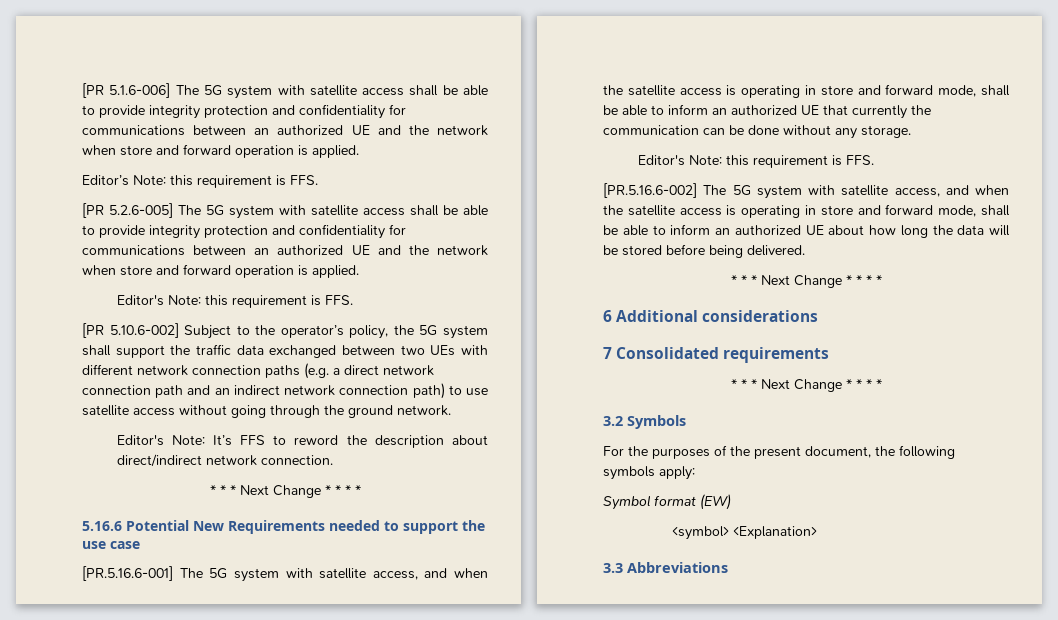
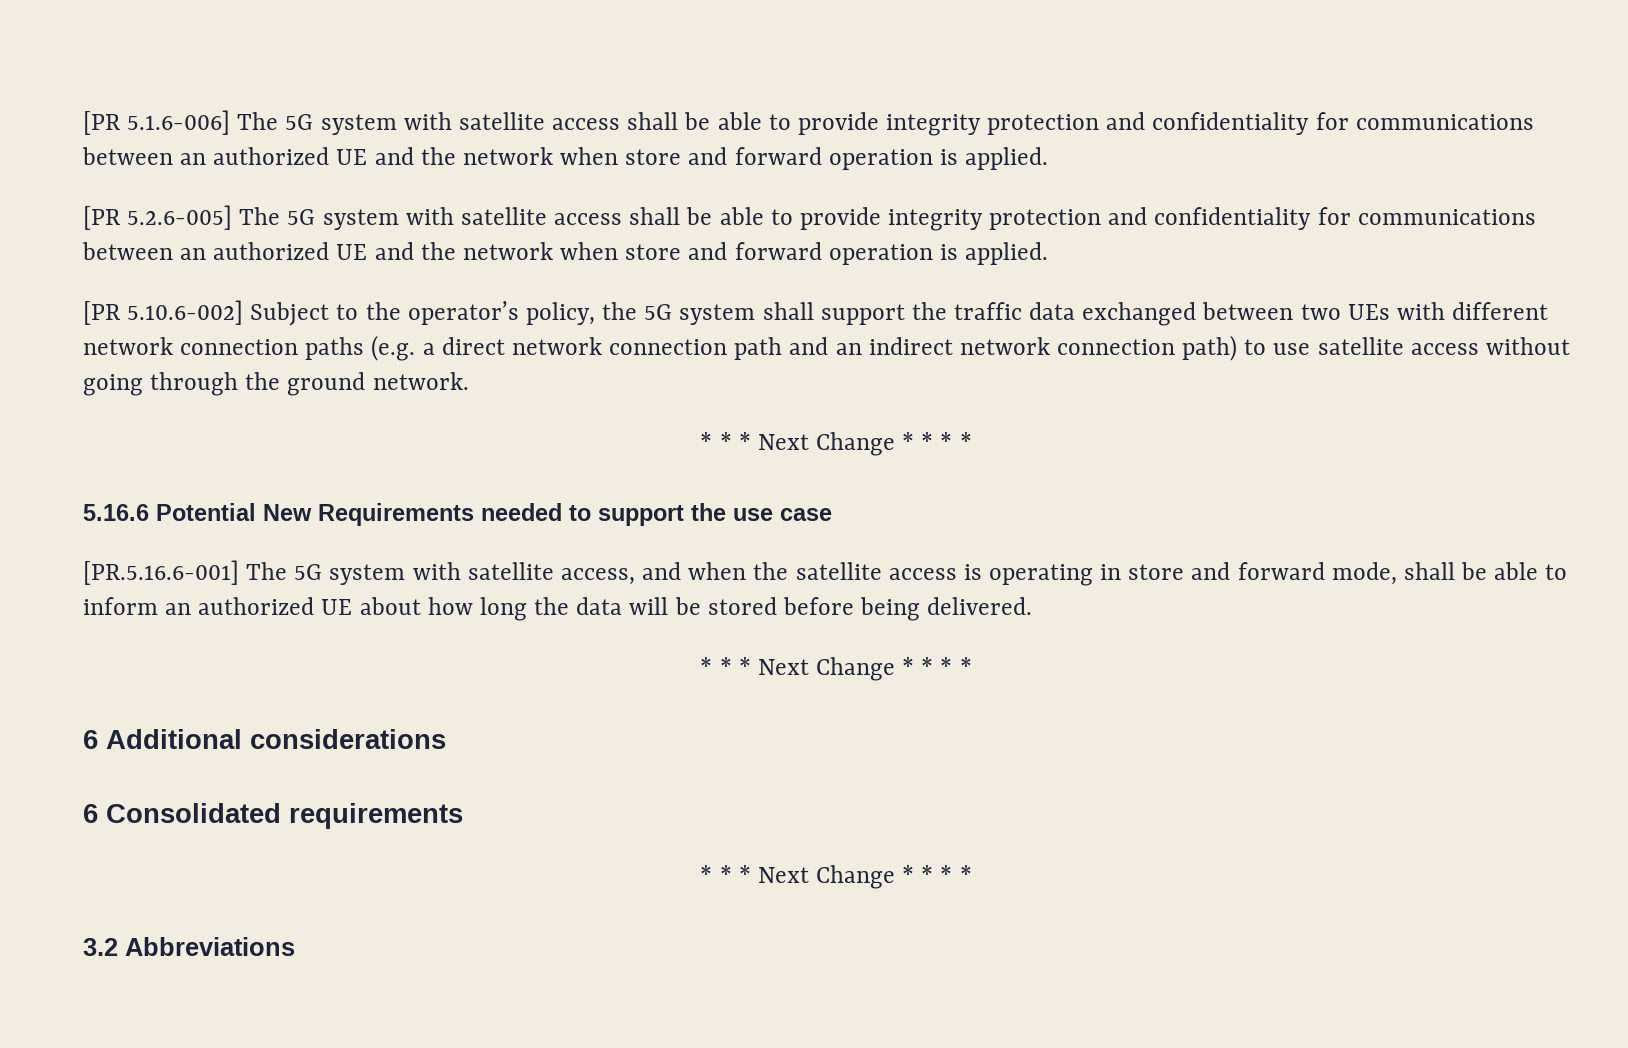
  [PR 5.1.6-006] The 5G system with satellite access shall be able to provide integrity protection and confidentiality for communications between an authorized UE and the network when store and forward operation is applied.
- Editor’s Note: this requirement is FFS.
  [PR 5.2.6-005] The 5G system with satellite access shall be able to provide integrity protection and confidentiality for communications between an authorized UE and the network when store and forward operation is applied.
- Editor's Note: this requirement is FFS.
- Editor's Note: It’s FFS to reword the description about direct/indirect network connection.
- [PR.5.16.6-001] The 5G system with satellite access, and when the satellite access is operating in store and forward mode, shall be able to inform an authorized UE that currently the communication can be done without any storage.
- Editor's Note: this requirement is FFS.
- [PR.5.16.6-002] The 5G system with satellite access, and when the satellite access is operating in store and forward mode, shall be able to inform an authorized UE about how long the data will be stored before being delivered.
+ [PR.5.16.6-001] The 5G system with satellite access, and when the satellite access is operating in store and forward mode, shall be able to inform an authorized UE about how long the data will be stored before being delivered.
- 7 Consolidated requirements
+ 6 Consolidated requirements
- 3.2 Symbols
- For the purposes of the present document, the following symbols apply:
- Symbol format (EW)
- <symbol> <Explanation>
- 3.3 Abbreviations
+ 3.2 Abbreviations

